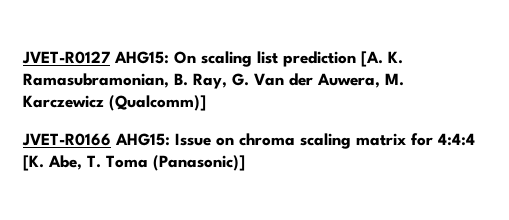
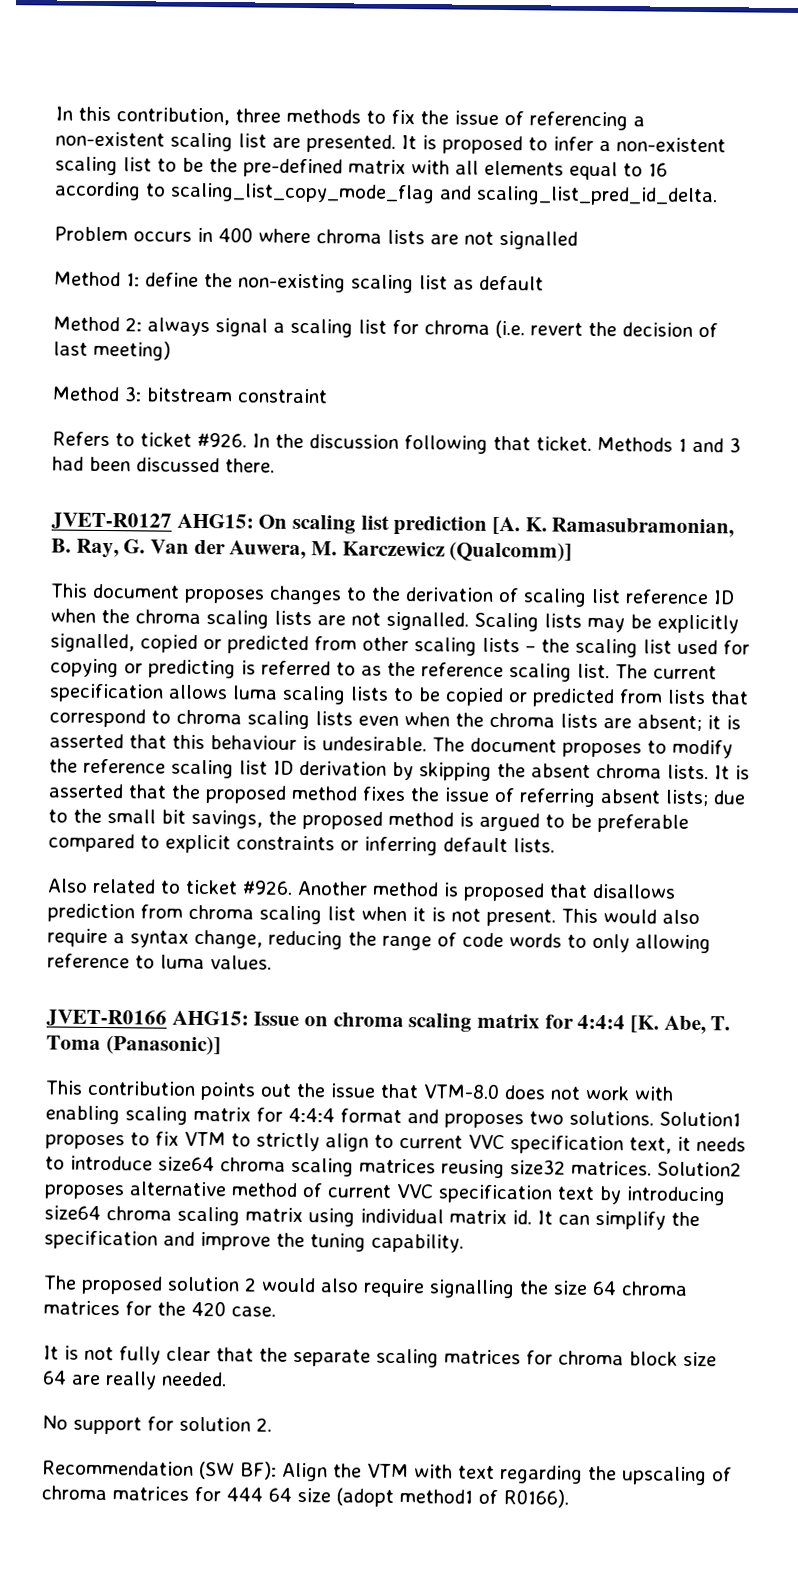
+ In this contribution, three methods to fix the issue of referencing a non-existent scaling list are presented. It is proposed to infer a non-existent scaling list to be the pre-defined matrix with all elements equal to 16 according to scaling_list_copy_mode_flag and scaling_list_pred_id_delta.
+ Problem occurs in 400 where chroma lists are not signalled
+ Method 1: define the non-existing scaling list as default
+ Method 2: always signal a scaling list for chroma (i.e. revert the decision of last meeting)
+ Method 3: bitstream constraint
+ Refers to ticket #926. In the discussion following that ticket. Methods 1 and 3 had been discussed there.
+ This document proposes changes to the derivation of scaling list reference ID when the chroma scaling lists are not signalled. Scaling lists may be explicitly signalled, copied or predicted from other scaling lists – the scaling list used for copying or predicting is referred to as the reference scaling list. The current specification allows luma scaling lists to be copied or predicted from lists that correspond to chroma scaling lists even when the chroma lists are absent; it is asserted that this behaviour is undesirable. The document proposes to modify the reference scaling list ID derivation by skipping the absent chroma lists. It is asserted that the proposed method fixes the issue of referring absent lists; due to the small bit savings, the proposed method is argued to be preferable compared to explicit constraints or inferring default lists.
+ Also related to ticket #926. Another method is proposed that disallows prediction from chroma scaling list when it is not present. This would also require a syntax change, reducing the range of code words to only allowing reference to luma values.
+ This contribution points out the issue that VTM-8.0 does not work with enabling scaling matrix for 4:4:4 format and proposes two solutions. Solution1 proposes to fix VTM to strictly align to current VVC specification text, it needs to introduce size64 chroma scaling matrices reusing size32 matrices. Solution2 proposes alternative method of current VVC specification text by introducing size64 chroma scaling matrix using individual matrix id. It can simplify the specification and improve the tuning capability.
+ The proposed solution 2 would also require signalling the size 64 chroma matrices for the 420 case.
+ It is not fully clear that the separate scaling matrices for chroma block size 64 are really needed.
+ No support for solution 2.
+ Recommendation (SW BF): Align the VTM with text regarding the upscaling of chroma matrices for 444 64 size (adopt method1 of R0166).

